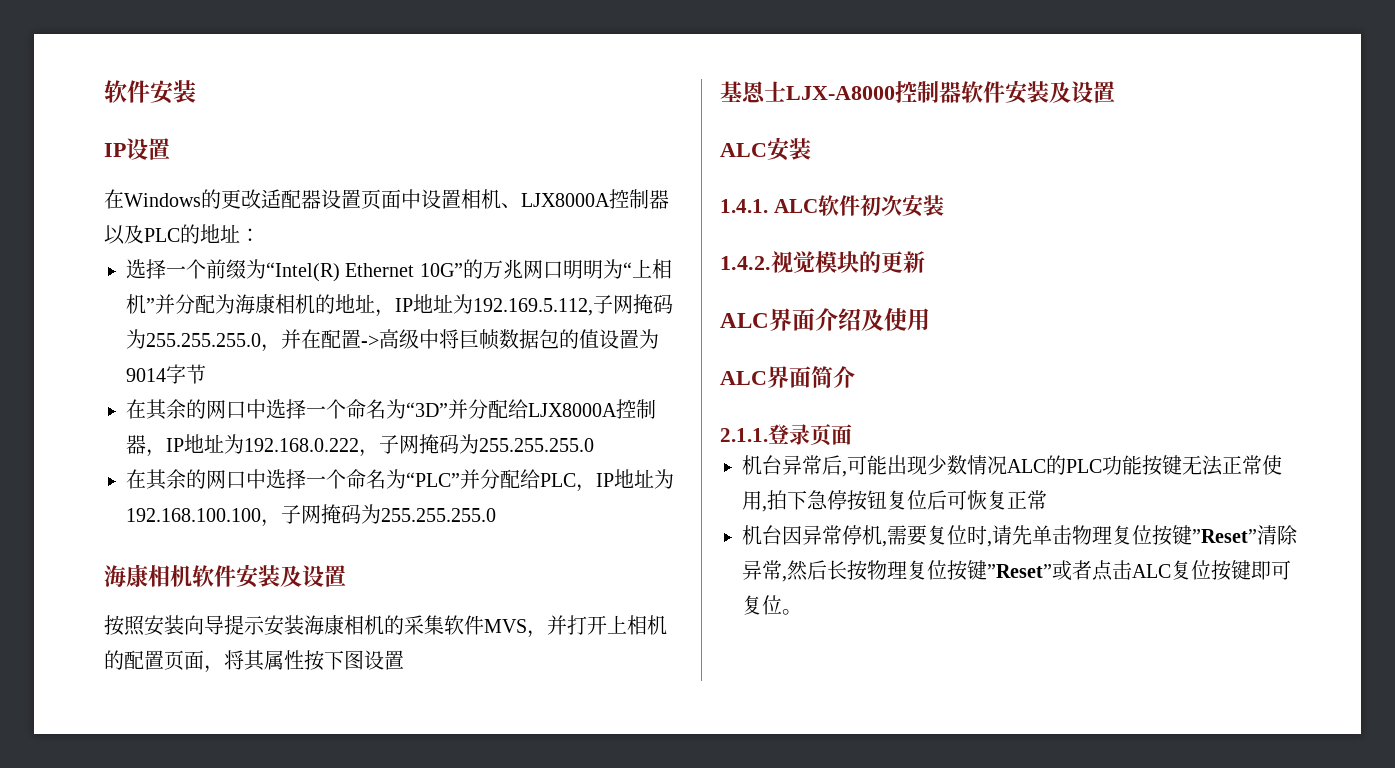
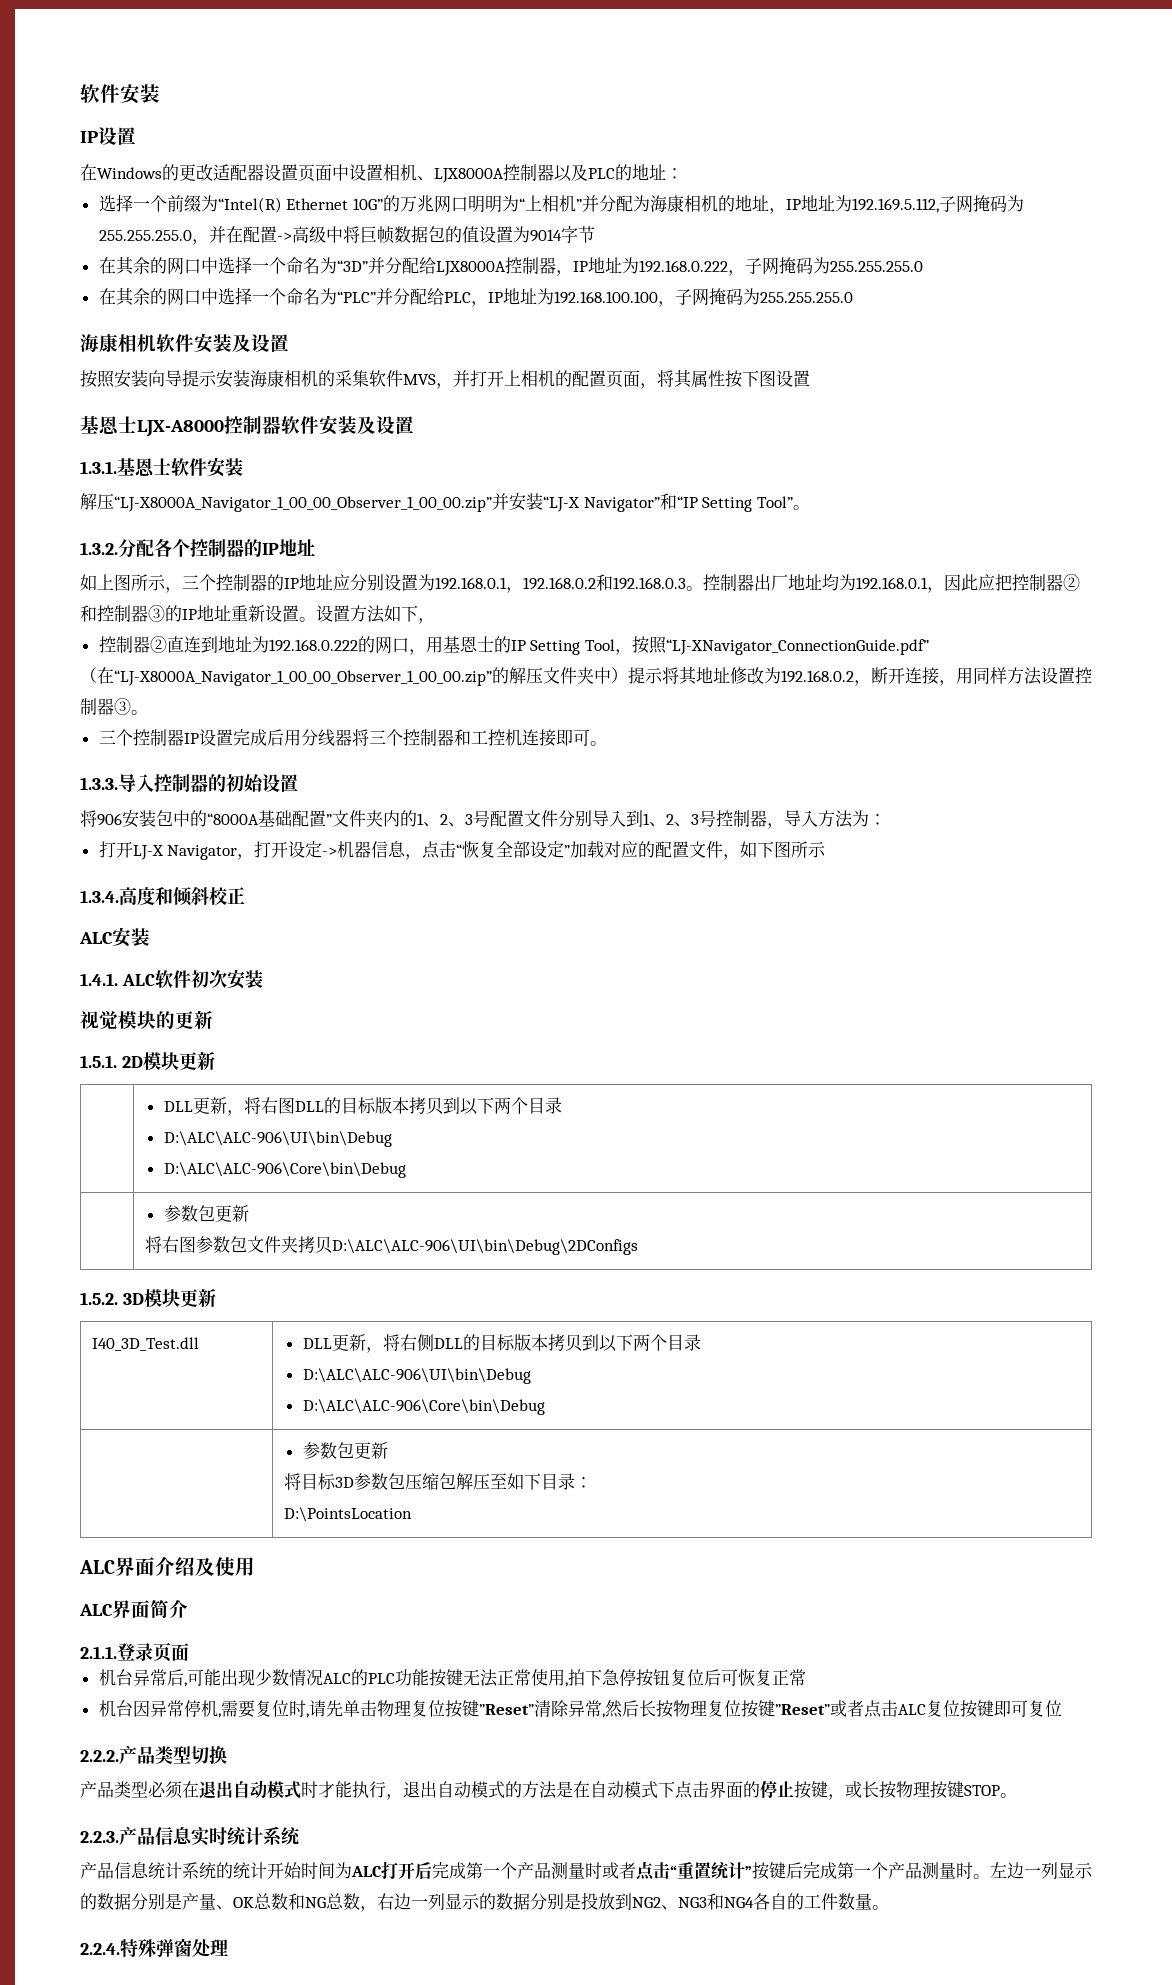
+ 1.3.1.基恩士软件安装
+ 解压“LJ-X8000A_Navigator_1_00_00_Observer_1_00_00.zip”并安装“LJ-X Navigator”和“IP Setting Tool”。
+ 1.3.2.分配各个控制器的IP地址
+ 如上图所示，三个控制器的IP地址应分别设置为192.168.0.1，192.168.0.2和192.168.0.3。控制器出厂地址均为192.168.0.1，因此应把控制器②和控制器③的IP地址重新设置。设置方法如下，
+ 控制器②直连到地址为192.168.0.222的网口，用基恩士的IP Setting Tool，按照“LJ-XNavigator_ConnectionGuide.pdf”
+ （在“LJ-X8000A_Navigator_1_00_00_Observer_1_00_00.zip”的解压文件夹中）提示将其地址修改为192.168.0.2，断开连接，用同样方法设置控制器③。
+ 三个控制器IP设置完成后用分线器将三个控制器和工控机连接即可。
+ 1.3.3.导入控制器的初始设置
+ 将906安装包中的“8000A基础配置”文件夹内的1、2、3号配置文件分别导入到1、2、3号控制器，导入方法为：
+ 打开LJ-X Navigator，打开设定->机器信息，点击“恢复全部设定”加载对应的配置文件，如下图所示
+ 1.3.4.高度和倾斜校正
- 1.4.2.视觉模块的更新
+ 视觉模块的更新
+ 1.5.1. 2D模块更新
+ | DLL更新，将右图DLL的目标版本拷贝到以下两个目录
+ D:\ALC\ALC-906\UI\bin\Debug
+ D:\ALC\ALC-906\Core\bin\Debug
+ | 参数包更新
+ 将右图参数包文件夹拷贝D:\ALC\ALC-906\UI\bin\Debug\2DConfigs
+ 1.5.2. 3D模块更新
+ I40_3D_Test.dll | DLL更新，将右侧DLL的目标版本拷贝到以下两个目录
+ D:\ALC\ALC-906\UI\bin\Debug
+ D:\ALC\ALC-906\Core\bin\Debug
+ | 参数包更新
+ 将目标3D参数包压缩包解压至如下目录：
+ D:\PointsLocation
- 机台因异常停机,需要复位时,请先单击物理复位按键”Reset”清除异常,然后长按物理复位按键”Reset”或者点击ALC复位按键即可复位。
+ 机台因异常停机,需要复位时,请先单击物理复位按键”Reset”清除异常,然后长按物理复位按键”Reset”或者点击ALC复位按键即可复位
+ 2.2.2.产品类型切换
+ 产品类型必须在退出自动模式时才能执行，退出自动模式的方法是在自动模式下点击界面的停止按键，或长按物理按键STOP。
+ 2.2.3.产品信息实时统计系统
+ 产品信息统计系统的统计开始时间为ALC打开后完成第一个产品测量时或者点击“重置统计”按键后完成第一个产品测量时。左边一列显示的数据分别是产量、OK总数和NG总数，右边一列显示的数据分别是投放到NG2、NG3和NG4各自的工件数量。
+ 2.2.4.特殊弹窗处理

